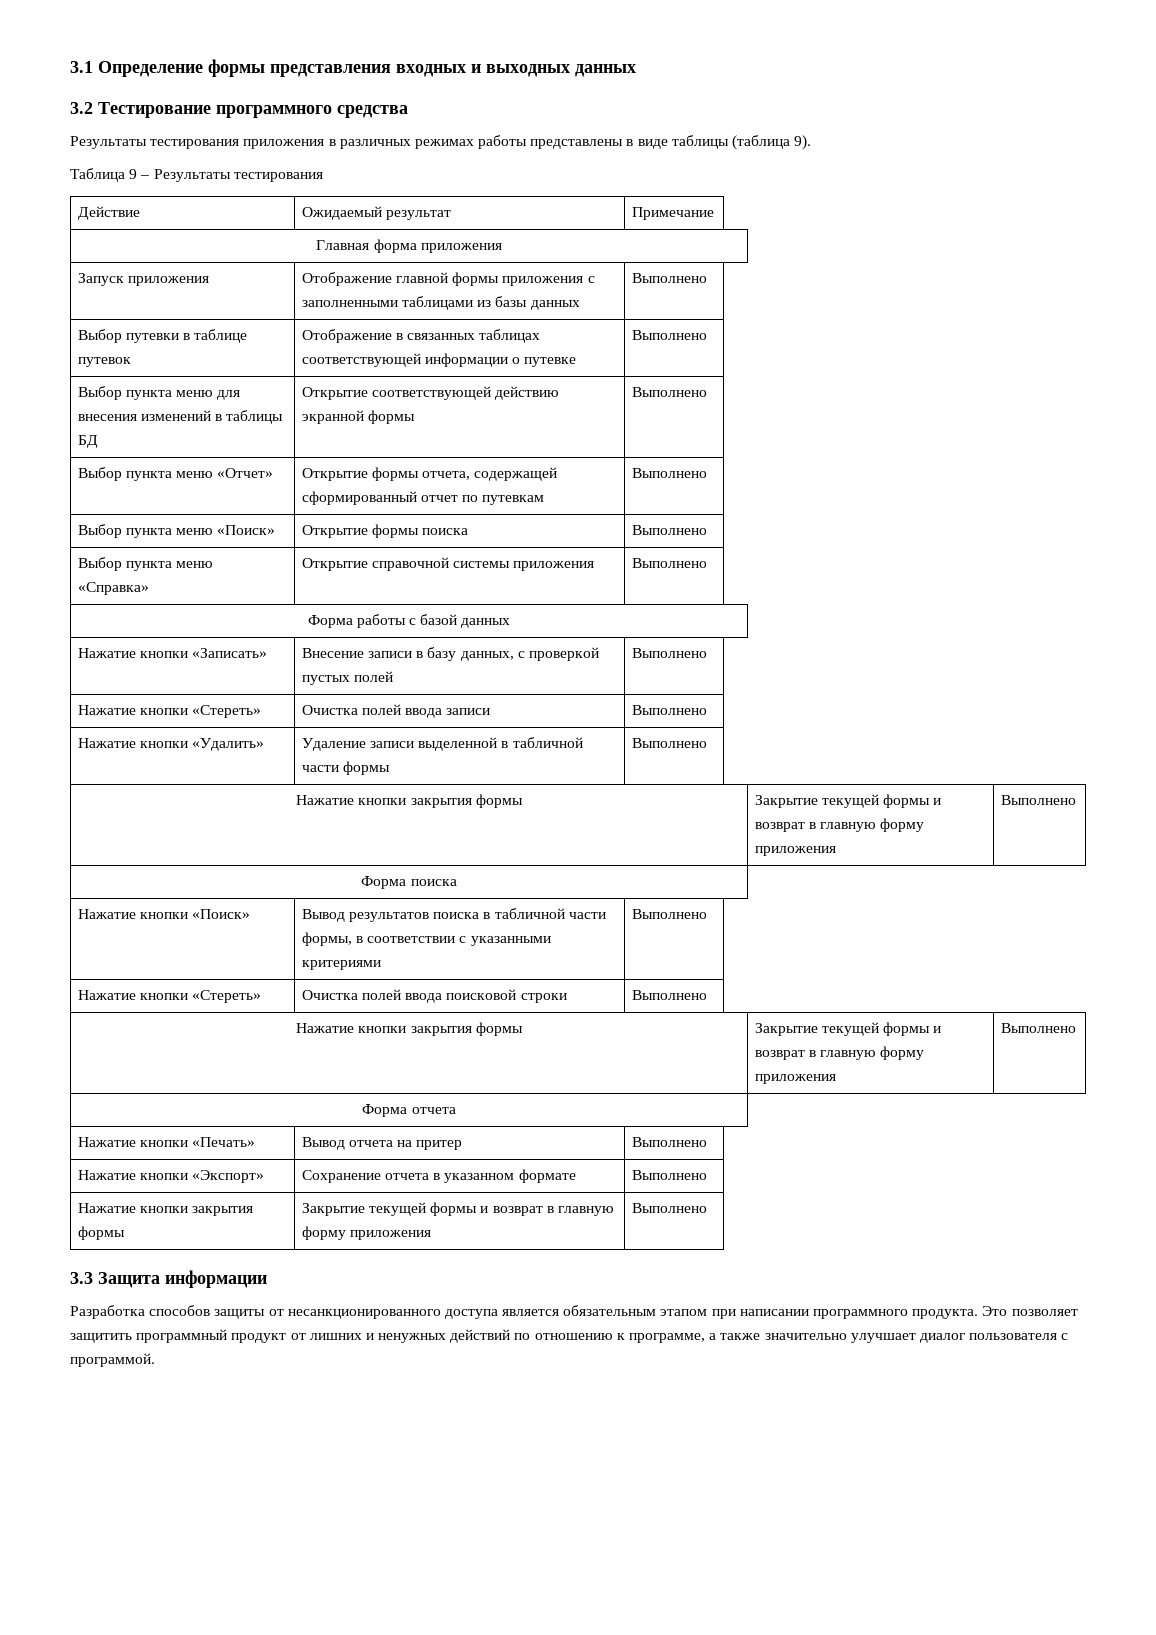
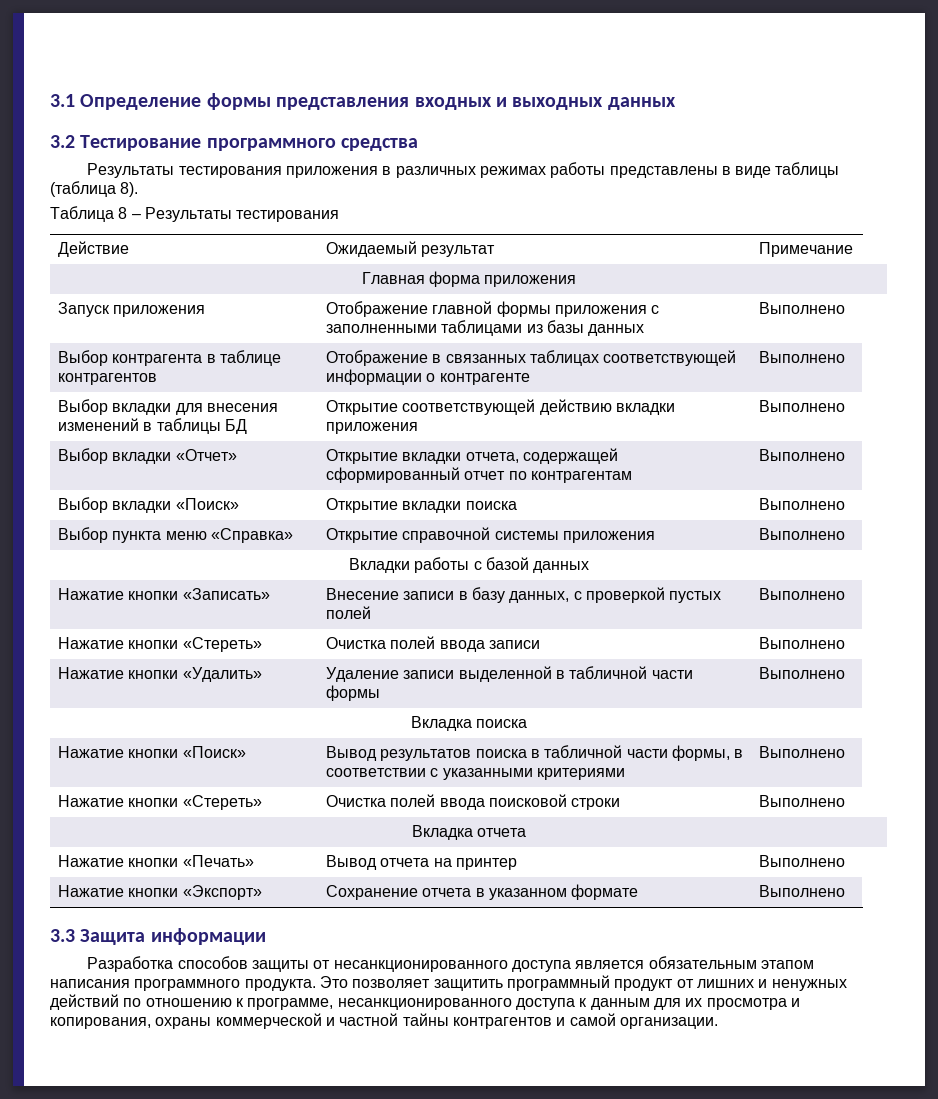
- Результаты тестирования приложения в различных режимах работы представлены в виде таблицы (таблица 9).
+ Результаты тестирования приложения в различных режимах работы представлены в виде таблицы (таблица 8).
- Таблица 9 – Результаты тестирования
+ Таблица 8 – Результаты тестирования
- Выбор путевки в таблице путевок | Отображение в связанных таблицах соответствующей информации о путевке | Выполнено
- Выбор пункта меню для внесения изменений в таблицы БД | Открытие соответствующей действию экранной формы | Выполнено
- Выбор пункта меню «Отчет» | Открытие формы отчета, содержащей сформированный отчет по путевкам | Выполнено
- Выбор пункта меню «Поиск» | Открытие формы поиска | Выполнено
+ Выбор контрагента в таблице контрагентов | Отображение в связанных таблицах соответствующей информации о контрагенте | Выполнено
+ Выбор вкладки для внесения изменений в таблицы БД | Открытие соответствующей действию вкладки приложения | Выполнено
+ Выбор вкладки «Отчет» | Открытие вкладки отчета, содержащей сформированный отчет по контрагентам | Выполнено
+ Выбор вкладки «Поиск» | Открытие вкладки поиска | Выполнено
- Форма работы с базой данных
+ Вкладки работы с базой данных
  Нажатие кнопки «Удалить» | Удаление записи выделенной в табличной части формы | Выполнено
- Нажатие кнопки закрытия формы | Закрытие текущей формы и возврат в главную форму приложения | Выполнено
- Форма поиска
+ Вкладка поиска
  Нажатие кнопки «Стереть» | Очистка полей ввода поисковой строки | Выполнено
- Нажатие кнопки закрытия формы | Закрытие текущей формы и возврат в главную форму приложения | Выполнено
- Форма отчета
+ Вкладка отчета
- Нажатие кнопки «Печать» | Вывод отчета на притер | Выполнено
+ Нажатие кнопки «Печать» | Вывод отчета на принтер | Выполнено
  Нажатие кнопки «Экспорт» | Сохранение отчета в указанном формате | Выполнено
- Нажатие кнопки закрытия формы | Закрытие текущей формы и возврат в главную форму приложения | Выполнено
- Разработка способов защиты от несанкционированного доступа является обязательным этапом при написании программного продукта.
+ Разработка способов защиты от несанкционированного доступа является обязательным этапом написания программного продукта.
- Это позволяет защитить программный продукт от лишних и ненужных действий по отношению к программе, а также значительно улучшает диалог пользователя с программой.
+ Это позволяет защитить программный продукт от лишних и ненужных действий по отношению к программе, несанкционированного доступа к данным для их просмотра и копирования, охраны коммерческой и частной тайны контрагентов и самой организации.

